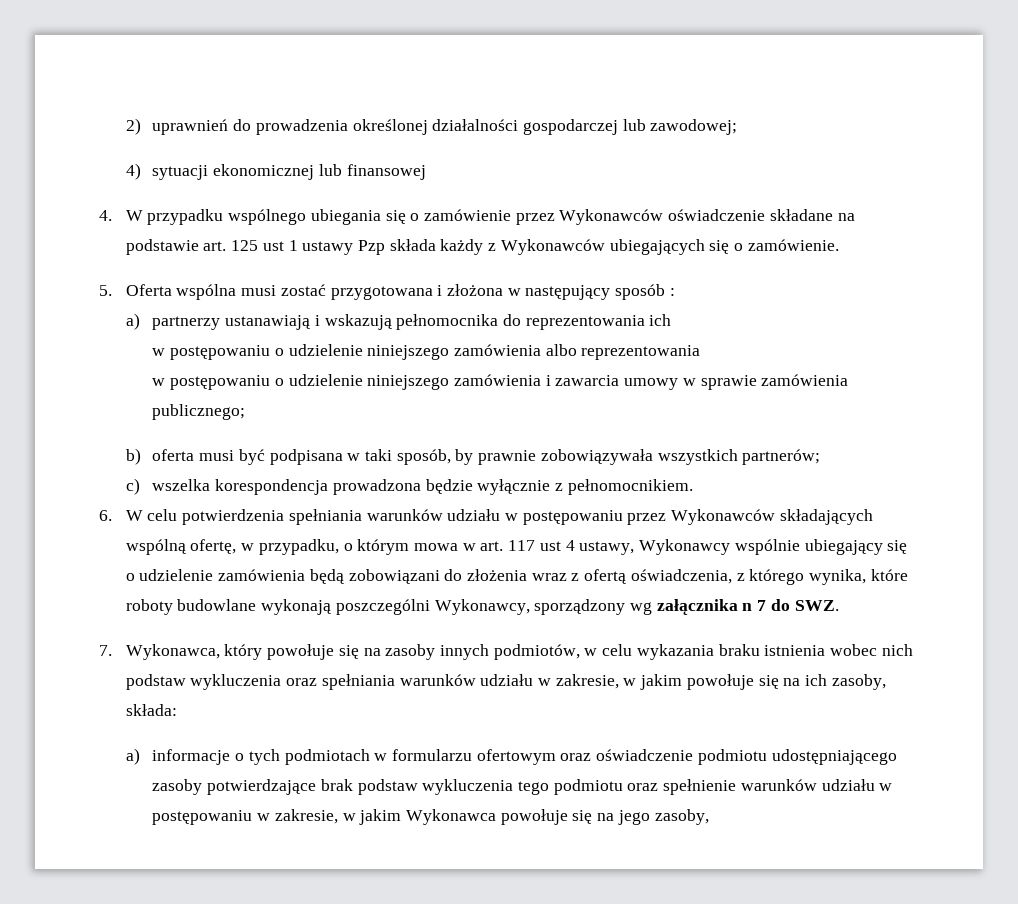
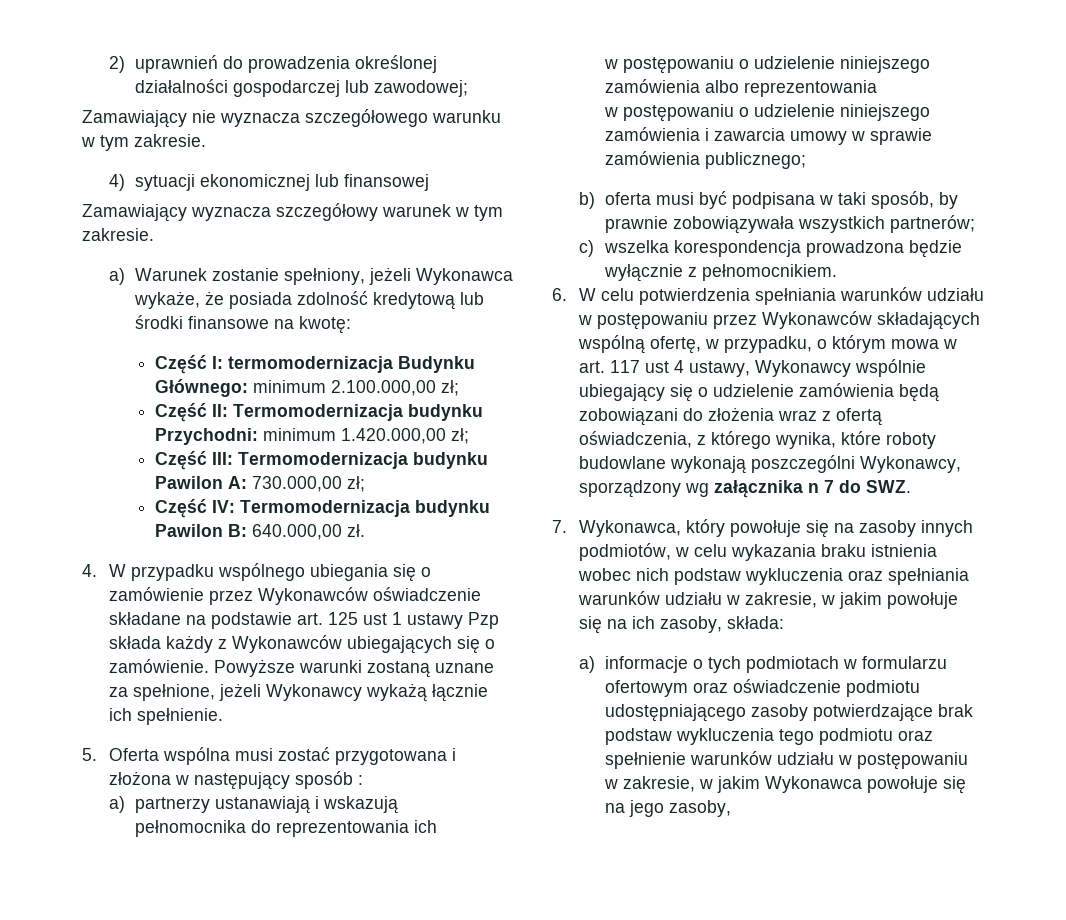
+ Zamawiający nie wyznacza szczegółowego warunku w tym zakresie.
+ Zamawiający wyznacza szczegółowy warunek w tym zakresie.
+ a) Warunek zostanie spełniony, jeżeli Wykonawca wykaże, że posiada zdolność kredytową lub środki finansowe na kwotę:
+ Część I: termomodernizacja Budynku Głównego: minimum 2.100.000,00 zł;
+ Część II: Termomodernizacja budynku Przychodni: minimum 1.420.000,00 zł;
+ Część III: Termomodernizacja budynku Pawilon A: 730.000,00 zł;
+ Część IV: Termomodernizacja budynku Pawilon B: 640.000,00 zł.
+ Powyższe warunki zostaną uznane za spełnione, jeżeli Wykonawcy wykażą łącznie ich spełnienie.

